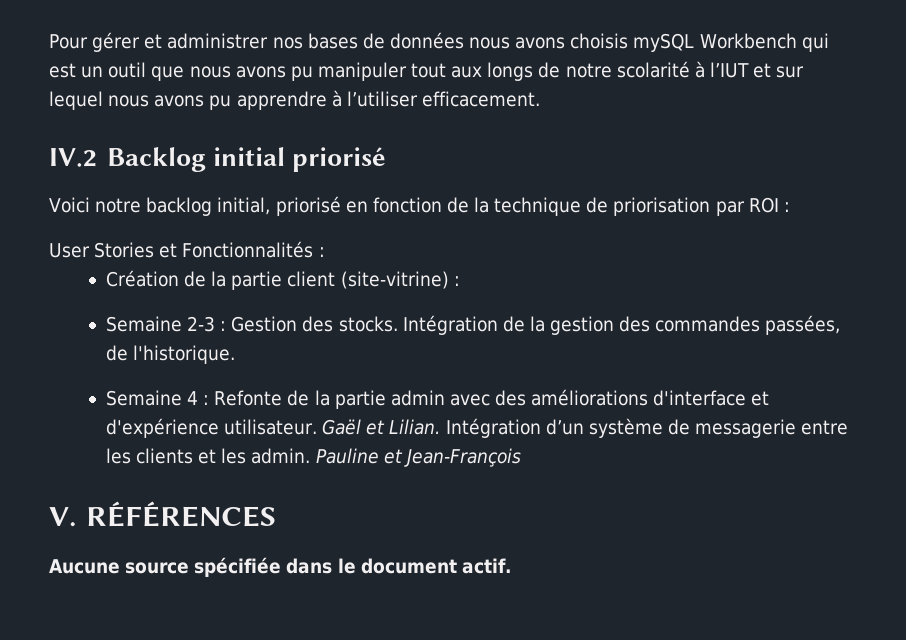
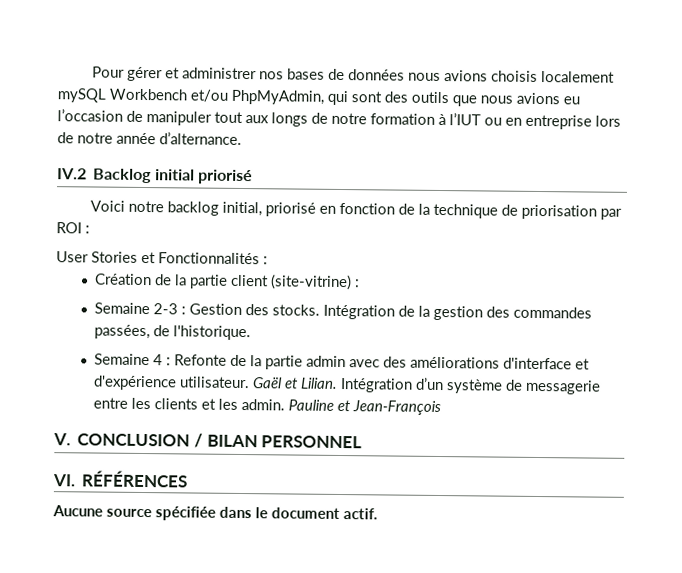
- Pour gérer et administrer nos bases de données nous avons choisis mySQL Workbench qui est un outil que nous avons pu manipuler tout aux longs de notre scolarité à l’IUT et sur lequel nous avons pu apprendre à l’utiliser efficacement.
+ Pour gérer et administrer nos bases de données nous avions choisis localement mySQL Workbench et/ou PhpMyAdmin, qui sont des outils que nous avions eu l’occasion de manipuler tout aux longs de notre formation à l’IUT ou en entreprise lors de notre année d’alternance.
- V. RÉFÉRENCES
+ V. CONCLUSION / BILAN PERSONNEL
+ VI. RÉFÉRENCES

